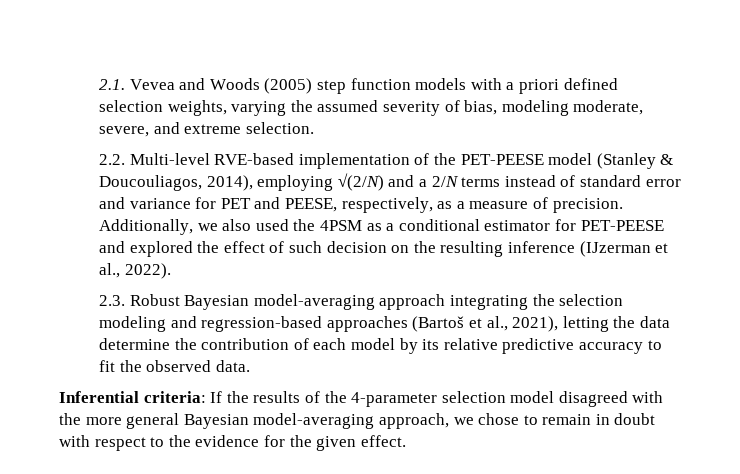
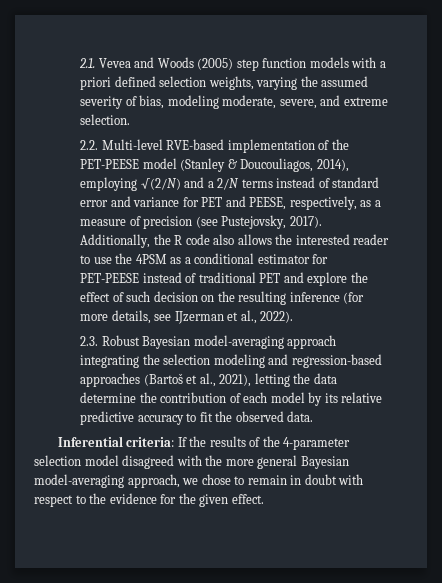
- 2.2. Multi-level RVE-based implementation of the PET-PEESE model (Stanley & Doucouliagos, 2014), employing √(2/N) and a 2/N terms instead of standard error and variance for PET and PEESE, respectively, as a measure of precision. Additionally, we also used the 4PSM as a conditional estimator for PET-PEESE and explored the effect of such decision on the resulting inference (IJzerman et al., 2022).
+ 2.2. Multi-level RVE-based implementation of the PET-PEESE model (Stanley & Doucouliagos, 2014), employing √(2/N) and a 2/N terms instead of standard error and variance for PET and PEESE, respectively, as a measure of precision (see Pustejovsky, 2017). Additionally, the R code also allows the interested reader to use the 4PSM as a conditional estimator for PET-PEESE instead of traditional PET and explore the effect of such decision on the resulting inference (for more details, see IJzerman et al., 2022).

